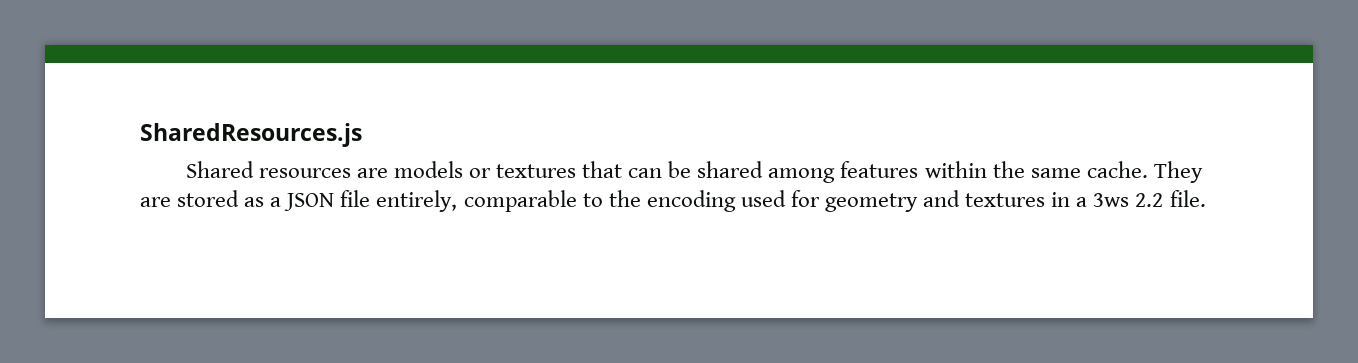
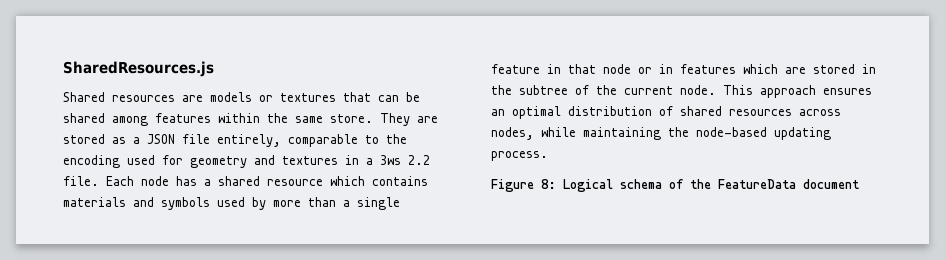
- Shared resources are models or textures that can be shared among features within the same cache.
+ Shared resources are models or textures that can be shared among features within the same store.
+ Each node has a shared resource which contains materials and symbols used by more than a single feature in that node or in features which are stored in the subtree of the current node. This approach ensures an optimal distribution of shared resources across nodes, while maintaining the node-based updating process.
+ Figure 8: Logical schema of the FeatureData document

